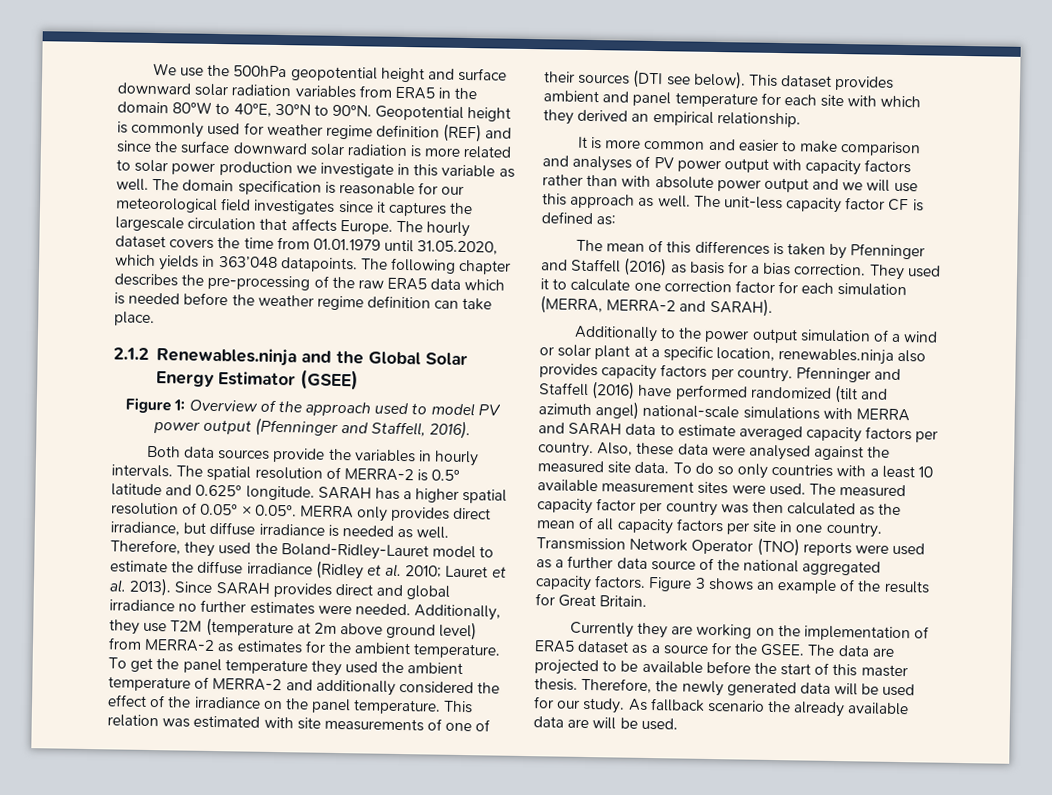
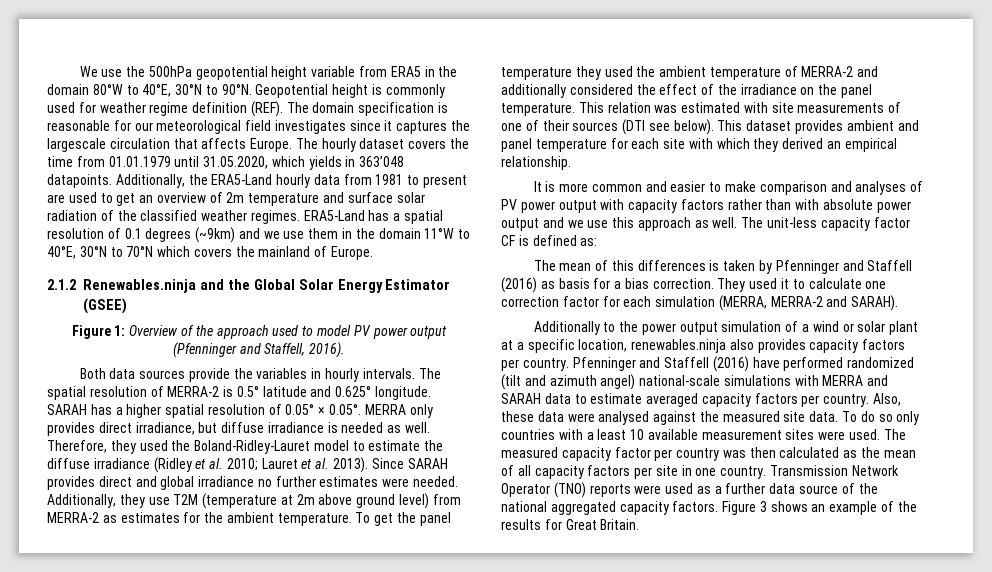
- We use the 500hPa geopotential height and surface downward solar radiation variables from ERA5 in the domain 80°W to 40°E, 30°N to 90°N.
+ We use the 500hPa geopotential height variable from ERA5 in the domain 80°W to 40°E, 30°N to 90°N.
- Geopotential height is commonly used for weather regime definition (REF) and since the surface downward solar radiation is more related to solar power production we investigate in this variable as well.
+ Geopotential height is commonly used for weather regime definition (REF).
- The following chapter describes the pre-processing of the raw ERA5 data which is needed before the weather regime definition can take place.
+ Additionally, the ERA5-Land hourly data from 1981 to present are used to get an overview of 2m temperature and surface solar radiation of the classified weather regimes. ERA5-Land has a spatial resolution of 0.1 degrees (~9km) and we use them in the domain 11°W to 40°E, 30°N to 70°N which covers the mainland of Europe.
- It is more common and easier to make comparison and analyses of PV power output with capacity factors rather than with absolute power output and we will use this approach as well.
+ It is more common and easier to make comparison and analyses of PV power output with capacity factors rather than with absolute power output and we use this approach as well.
- Currently they are working on the implementation of ERA5 dataset as a source for the GSEE. The data are projected to be available before the start of this master thesis. Therefore, the newly generated data will be used for our study. As fallback scenario the already available data are will be used.

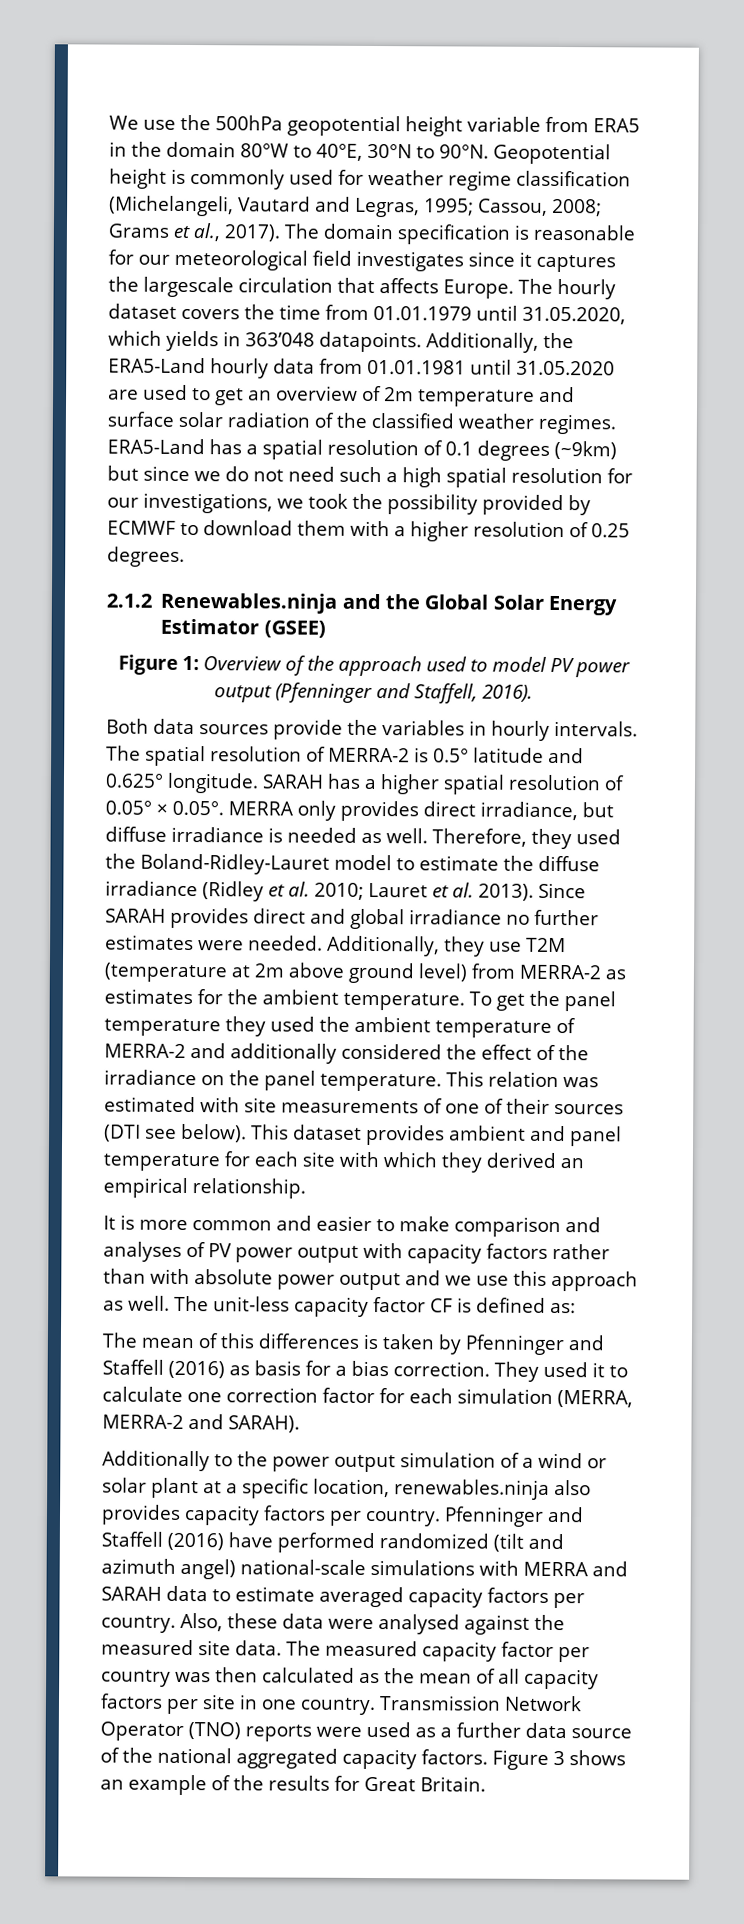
- Geopotential height is commonly used for weather regime definition (REF).
+ Geopotential height is commonly used for weather regime classification (Michelangeli, Vautard and Legras, 1995; Cassou, 2008; Grams et al., 2017).
- Additionally, the ERA5-Land hourly data from 1981 to present are used to get an overview of 2m temperature and surface solar radiation of the classified weather regimes.
+ Additionally, the ERA5-Land hourly data from 01.01.1981 until 31.05.2020 are used to get an overview of 2m temperature and surface solar radiation of the classified weather regimes.
- ERA5-Land has a spatial resolution of 0.1 degrees (~9km) and we use them in the domain 11°W to 40°E, 30°N to 70°N which covers the mainland of Europe.
+ ERA5-Land has a spatial resolution of 0.1 degrees (~9km) but since we do not need such a high spatial resolution for our investigations, we took the possibility provided by ECMWF to download them with a higher resolution of 0.25 degrees.
- To do so only countries with a least 10 available measurement sites were used.

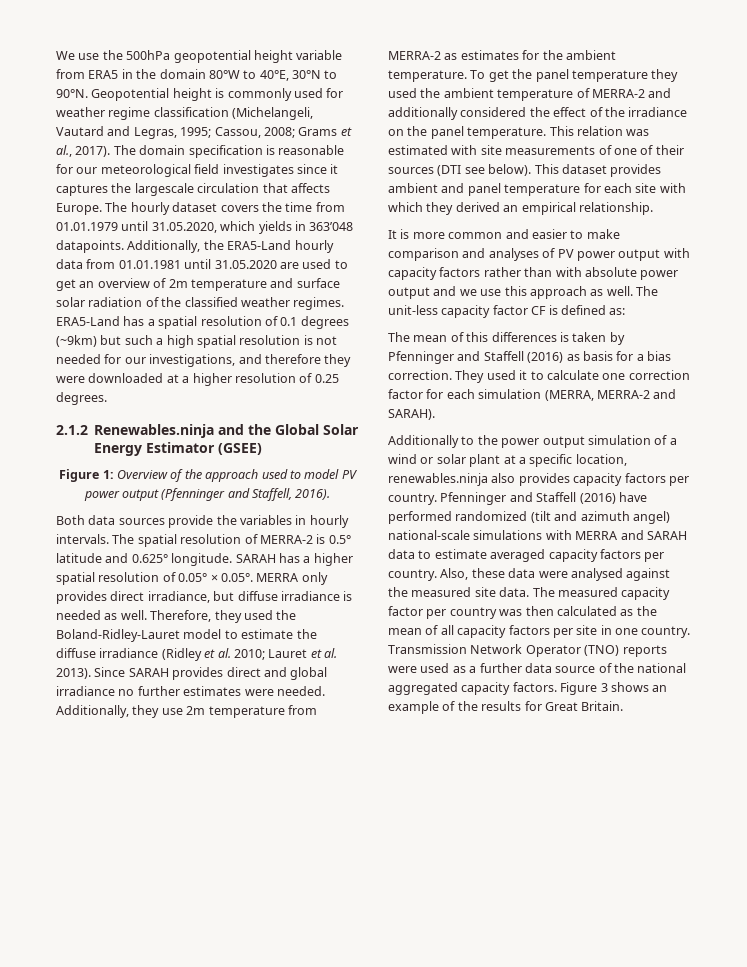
- ERA5-Land has a spatial resolution of 0.1 degrees (~9km) but since we do not need such a high spatial resolution for our investigations, we took the possibility provided by ECMWF to download them with a higher resolution of 0.25 degrees.
+ ERA5-Land has a spatial resolution of 0.1 degrees (~9km) but such a high spatial resolution is not needed for our investigations, and therefore they were downloaded at a higher resolution of 0.25 degrees.
- Additionally, they use T2M (temperature at 2m above ground level) from MERRA-2 as estimates for the ambient temperature.
+ Additionally, they use 2m temperature from MERRA-2 as estimates for the ambient temperature.

